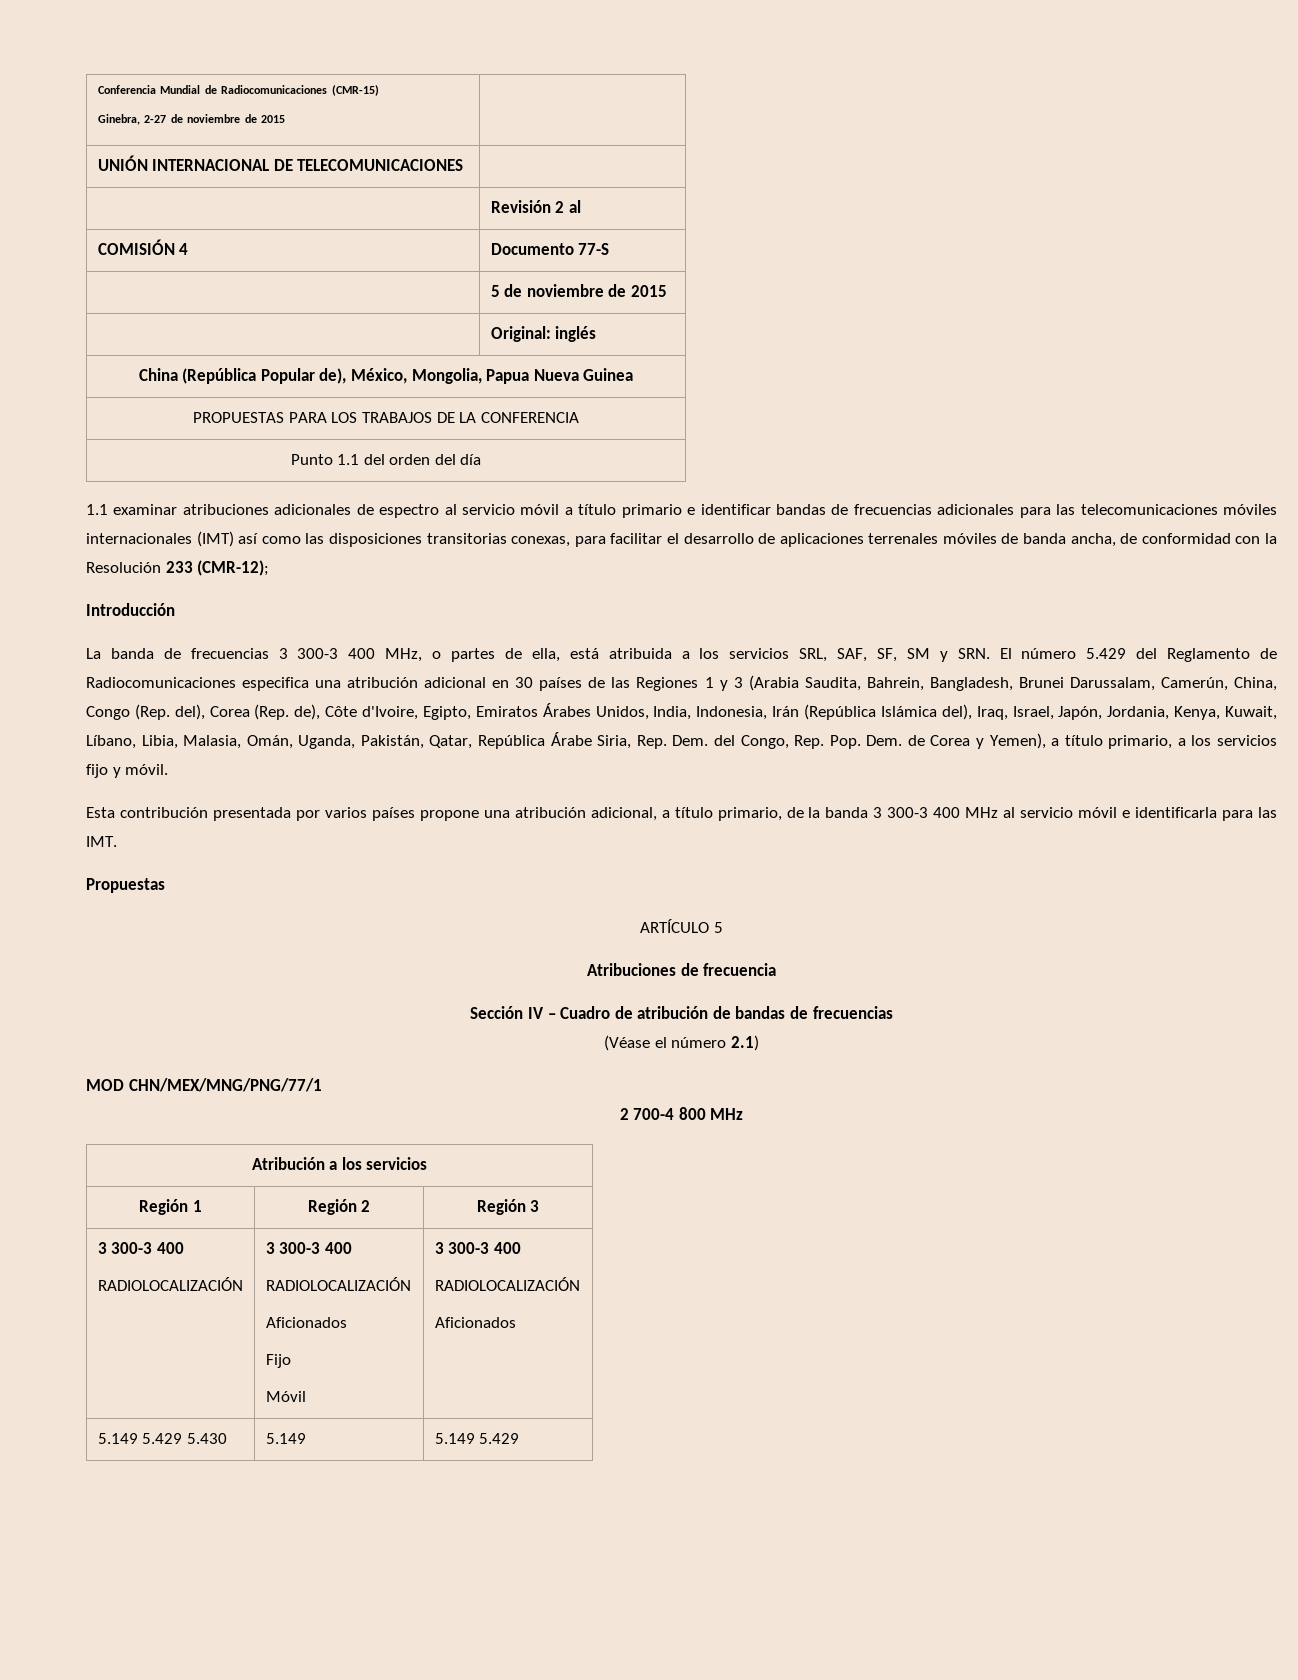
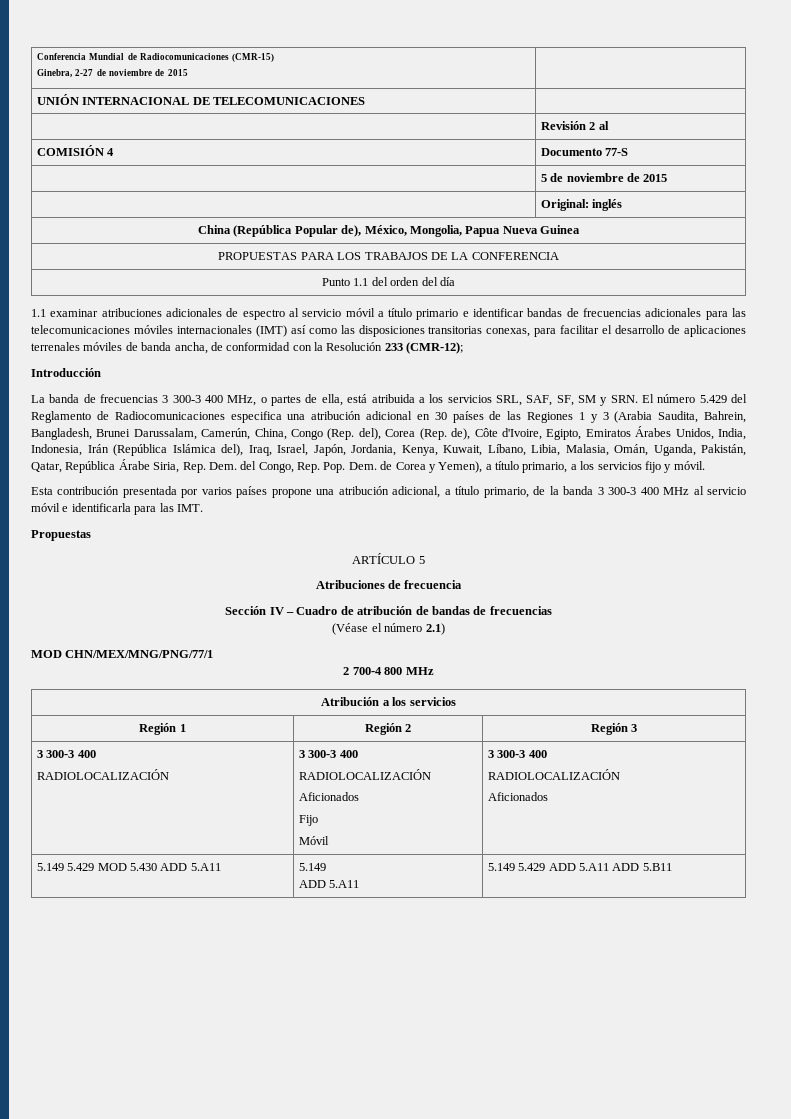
- 5.149 5.429 5.430 | 5.149 | 5.149 5.429
+ 5.149 5.429 MOD 5.430 ADD 5.A11 | 5.149
+ ADD 5.A11 | 5.149 5.429 ADD 5.A11 ADD 5.B11

